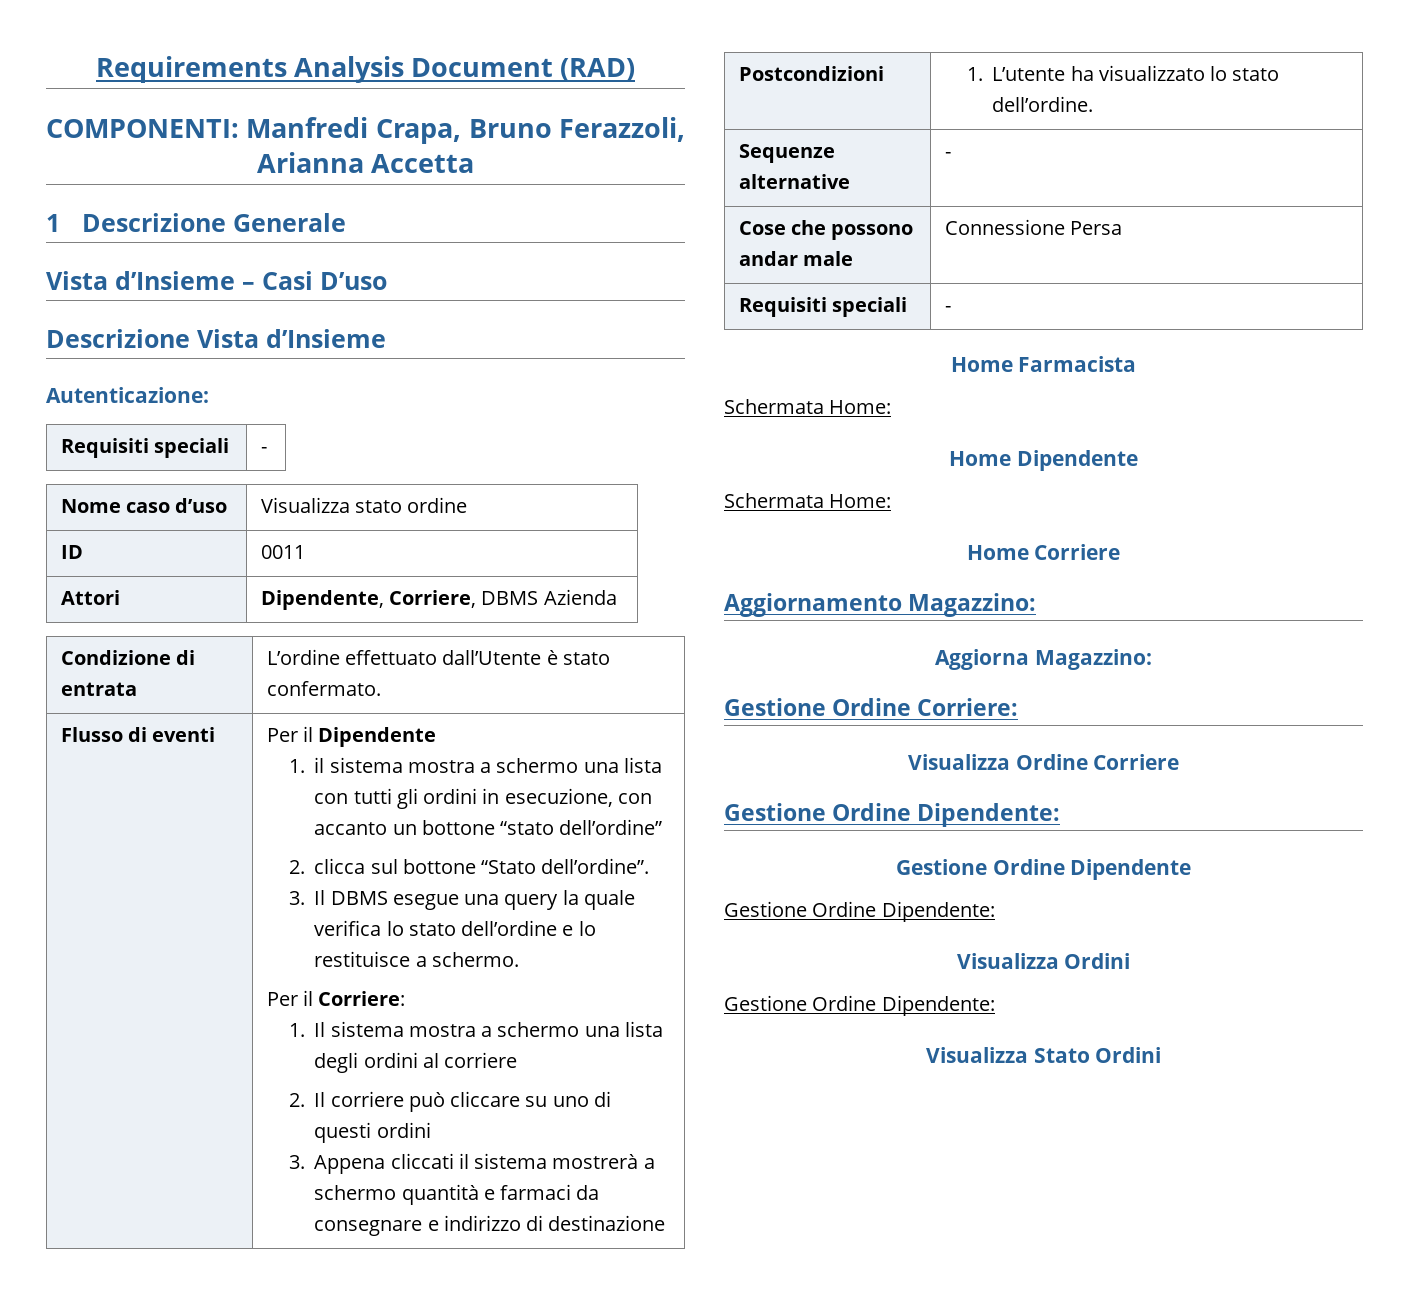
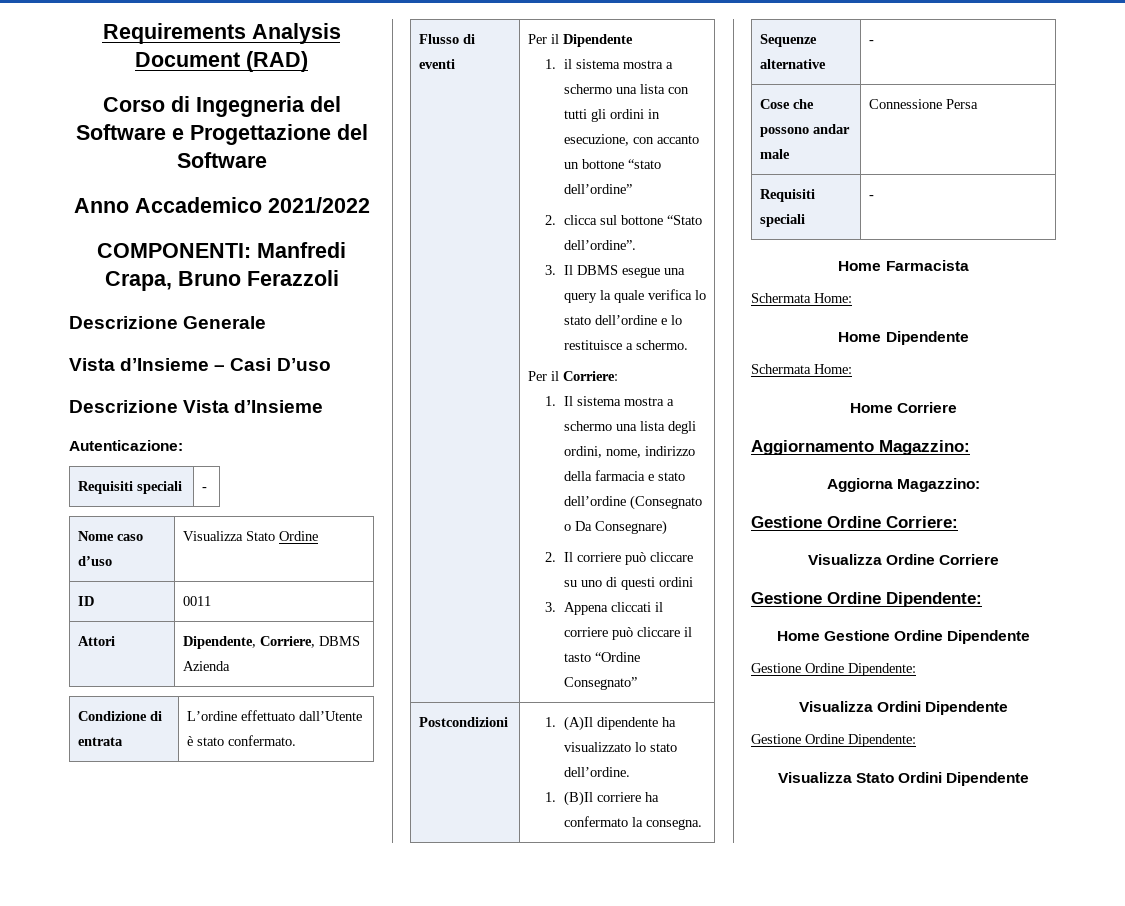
+ Corso di Ingegneria del Software e Progettazione del Software
+ Anno Accademico 2021/2022
- COMPONENTI: Manfredi Crapa, Bruno Ferazzoli, Arianna Accetta
- 1 Descrizione Generale
+ COMPONENTI: Manfredi Crapa, Bruno Ferazzoli
+ Descrizione Generale
- Nome caso d’uso | Visualizza stato ordine
+ Nome caso d’uso | Visualizza Stato Ordine
- 1. Il sistema mostra a schermo una lista degli ordini al corriere
+ 1. Il sistema mostra a schermo una lista degli ordini, nome, indirizzo della farmacia e stato dell’ordine (Consegnato o Da Consegnare)
- 3. Appena cliccati il sistema mostrerà a schermo quantità e farmaci da consegnare e indirizzo di destinazione
+ 3. Appena cliccati il corriere può cliccare il tasto “Ordine Consegnato”
- Postcondizioni | 1. L’utente ha visualizzato lo stato dell’ordine.
+ Postcondizioni | 1. (A)Il dipendente ha visualizzato lo stato dell’ordine.
+ 1. (B)Il corriere ha confermato la consegna.
- Gestione Ordine Dipendente
+ Home Gestione Ordine Dipendente
- Visualizza Ordini
+ Visualizza Ordini Dipendente
- Visualizza Stato Ordini
+ Visualizza Stato Ordini Dipendente

